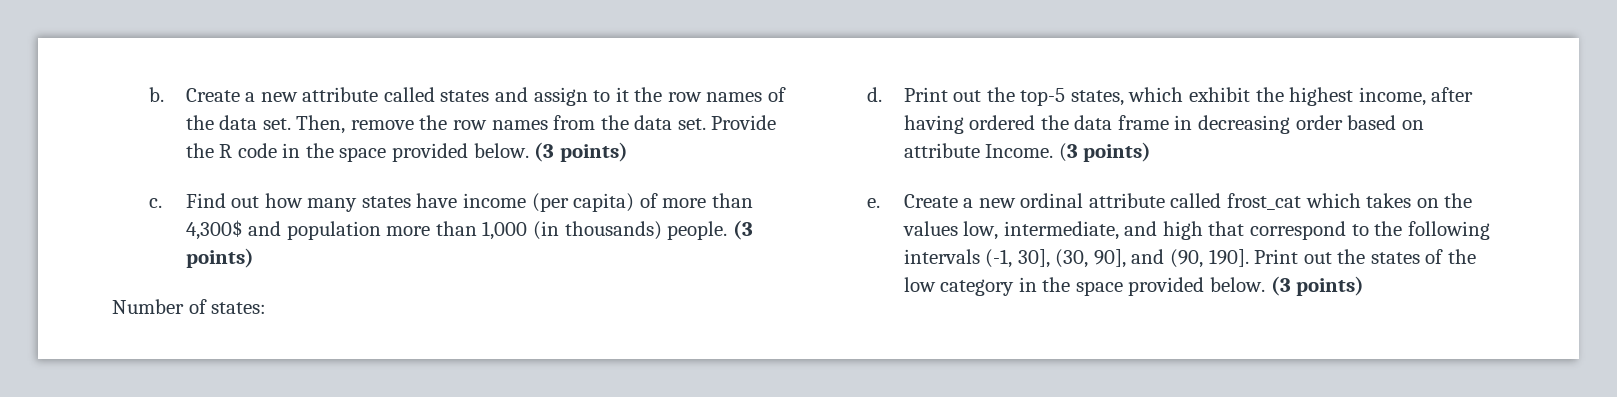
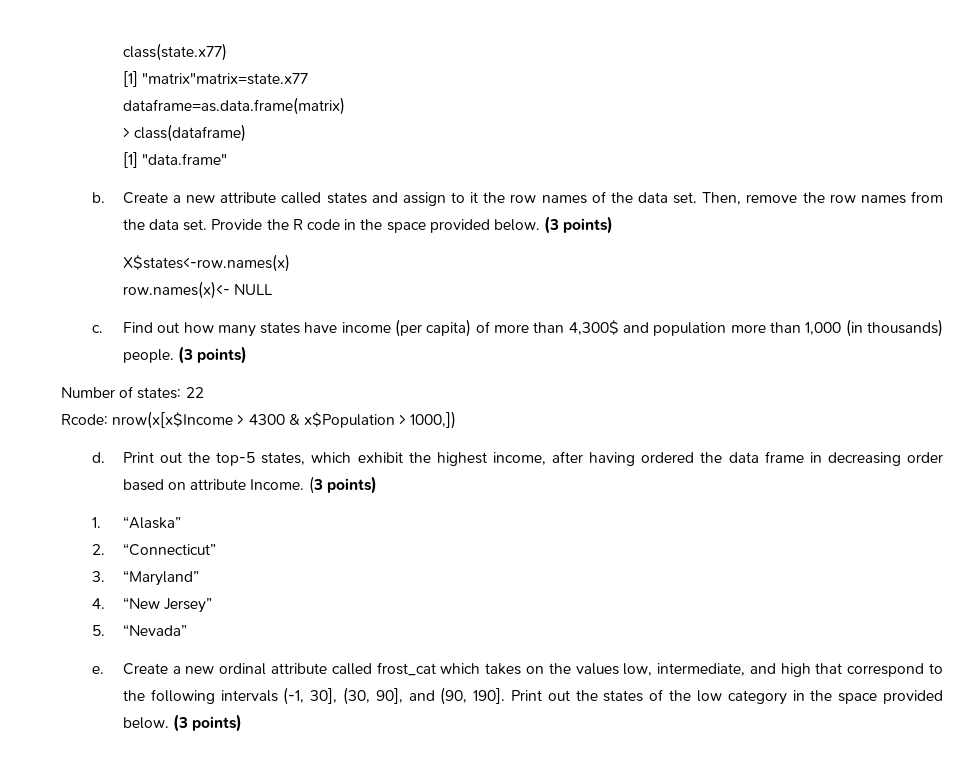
+ class(state.x77)
+ [1] "matrix"matrix=state.x77
+ dataframe=as.data.frame(matrix)
+ > class(dataframe)
+ [1] "data.frame"
+ X$states<-row.names(x)
+ row.names(x)<- NULL
- Number of states:
+ Number of states: 22
+ Rcode: nrow(x[x$Income > 4300 & x$Population > 1000,])
+ 1. “Alaska”
+ 2. “Connecticut”
+ 3. “Maryland”
+ 4. “New Jersey”
+ 5. “Nevada”

